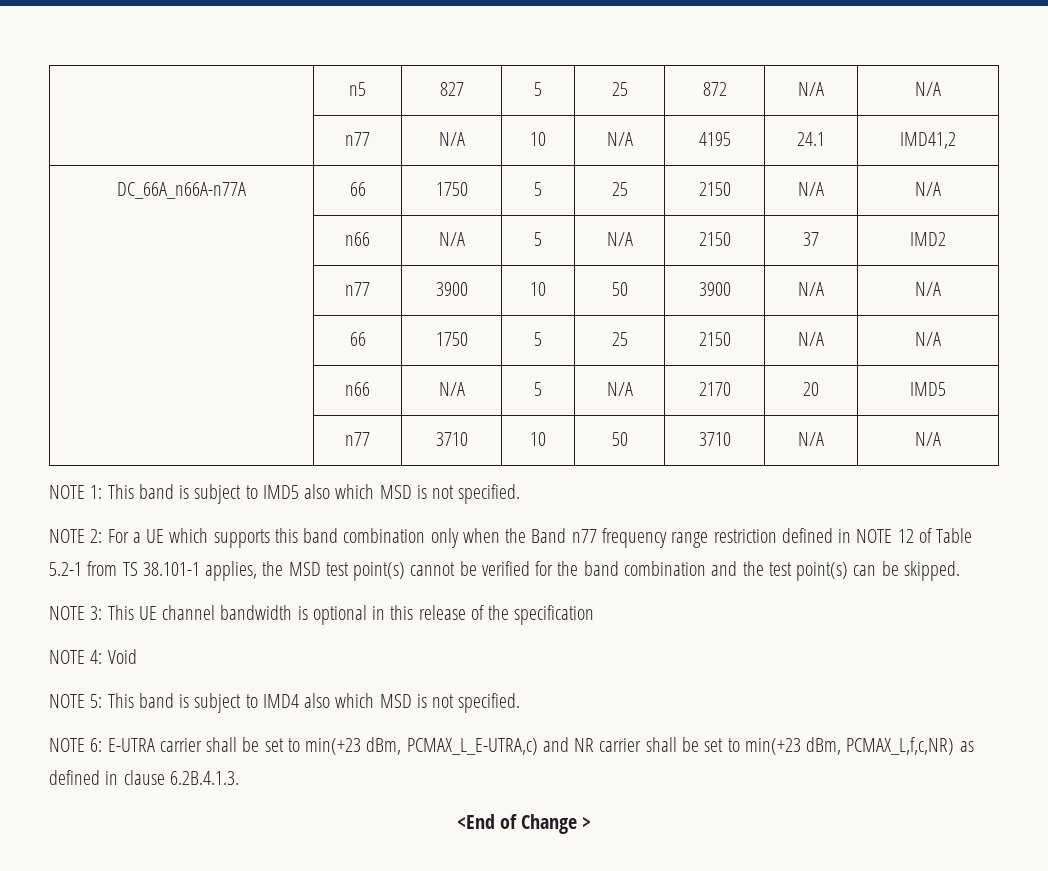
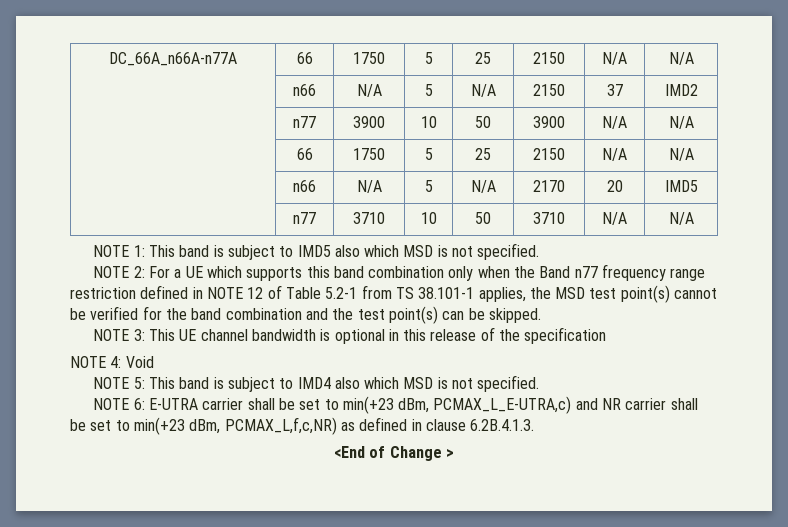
- | n5 | 827 | 5 | 25 | 872 | N/A | N/A
- | n77 | N/A | 10 | N/A | 4195 | 24.1 | IMD41,2

